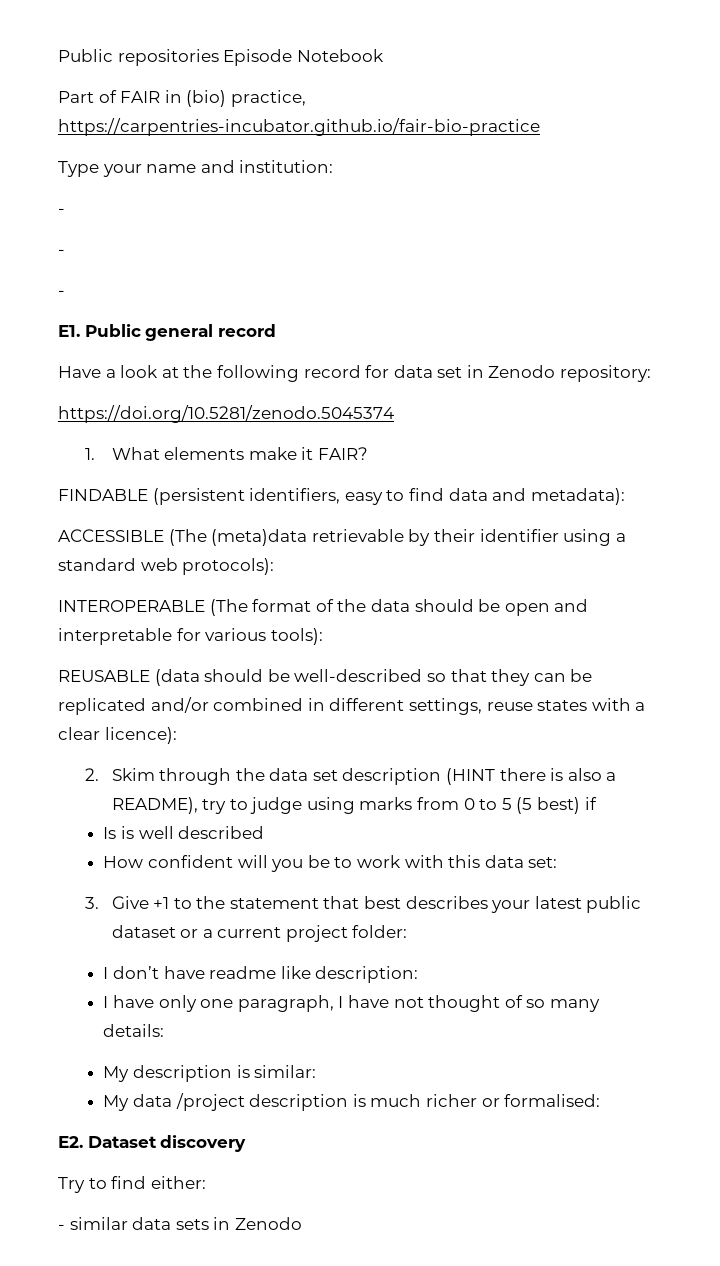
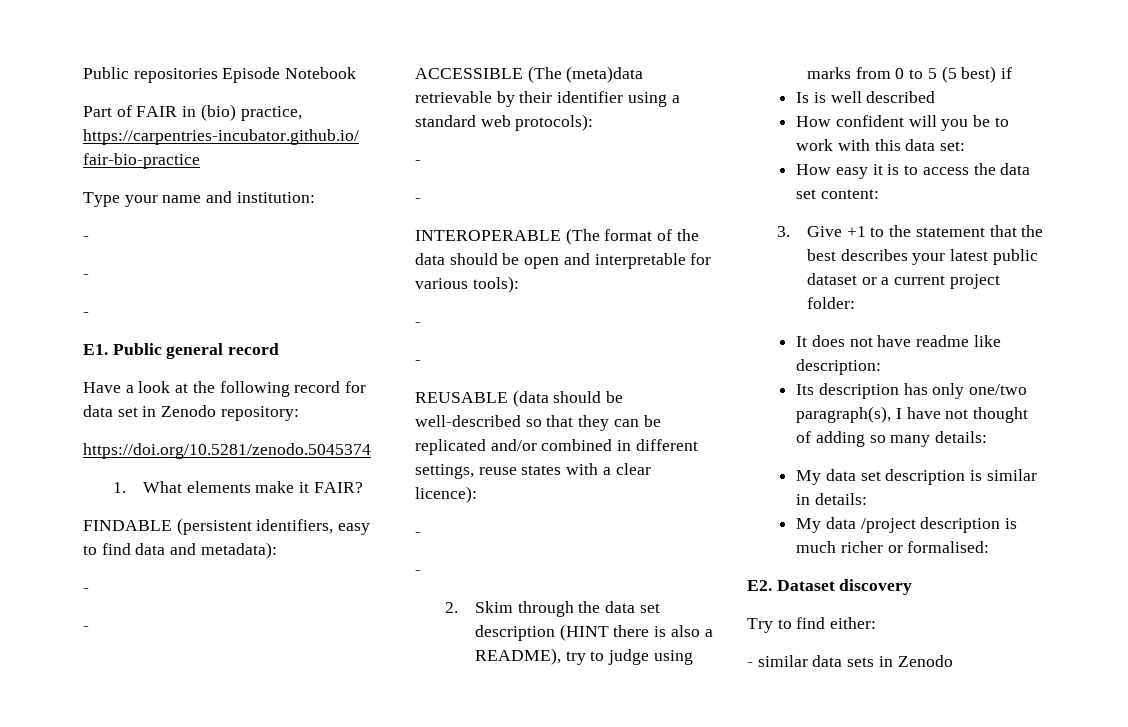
  FINDABLE (persistent identifiers, easy to find data and metadata):
+ -
+ -
  ACCESSIBLE (The (meta)data retrievable by their identifier using a standard web protocols):
+ -
+ -
  INTEROPERABLE (The format of the data should be open and interpretable for various tools):
+ -
+ -
  REUSABLE (data should be well-described so that they can be replicated and/or combined in different settings, reuse states with a clear licence):
+ -
+ -
+ How easy it is to access the data set content:
- 3. Give +1 to the statement that best describes your latest public dataset or a current project folder:
+ 3. Give +1 to the statement that the best describes your latest public dataset or a current project folder:
- I don’t have readme like description:
+ It does not have readme like description:
- I have only one paragraph, I have not thought of so many details:
+ Its description has only one/two paragraph(s), I have not thought of adding so many details:
- My description is similar:
+ My data set description is similar in details:

